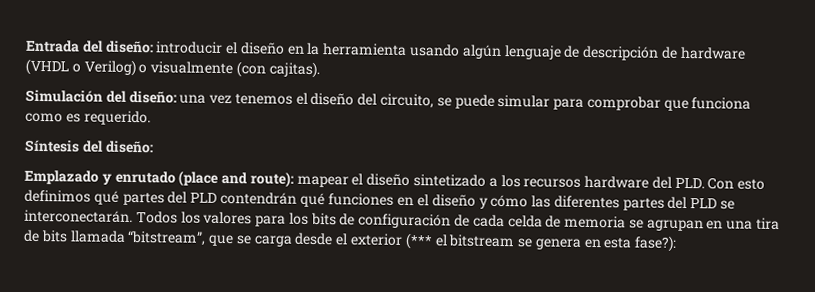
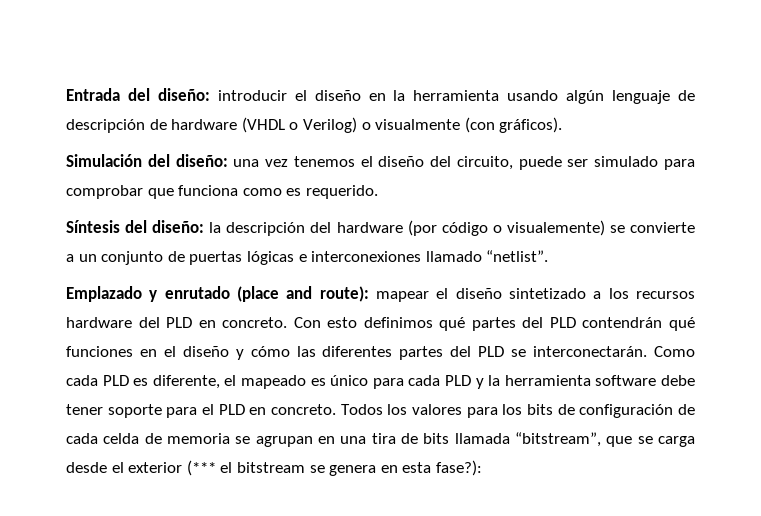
- Entrada del diseño: introducir el diseño en la herramienta usando algún lenguaje de descripción de hardware (VHDL o Verilog) o visualmente (con cajitas).
+ Entrada del diseño: introducir el diseño en la herramienta usando algún lenguaje de descripción de hardware (VHDL o Verilog) o visualmente (con gráficos).
- Simulación del diseño: una vez tenemos el diseño del circuito, se puede simular para comprobar que funciona como es requerido.
+ Simulación del diseño: una vez tenemos el diseño del circuito, puede ser simulado para comprobar que funciona como es requerido.
- Síntesis del diseño:
+ Síntesis del diseño: la descripción del hardware (por código o visualemente) se convierte a un conjunto de puertas lógicas e interconexiones llamado “netlist”.
- Emplazado y enrutado (place and route): mapear el diseño sintetizado a los recursos hardware del PLD. Con esto definimos qué partes del PLD contendrán qué funciones en el diseño y cómo las diferentes partes del PLD se interconectarán.
+ Emplazado y enrutado (place and route): mapear el diseño sintetizado a los recursos hardware del PLD en concreto. Con esto definimos qué partes del PLD contendrán qué funciones en el diseño y cómo las diferentes partes del PLD se interconectarán.
+ Como cada PLD es diferente, el mapeado es único para cada PLD y la herramienta software debe tener soporte para el PLD en concreto.

